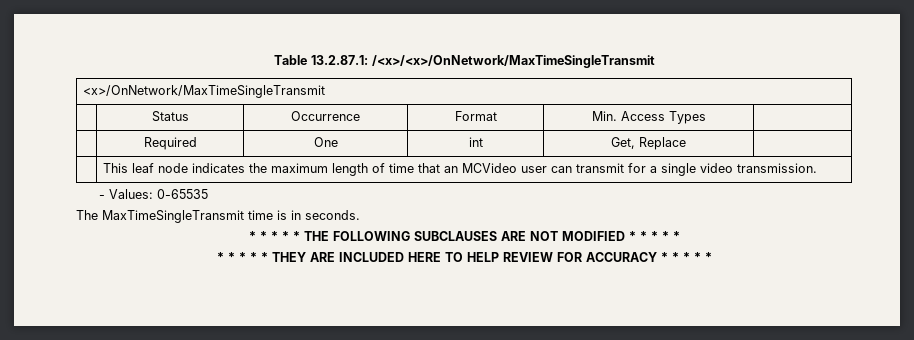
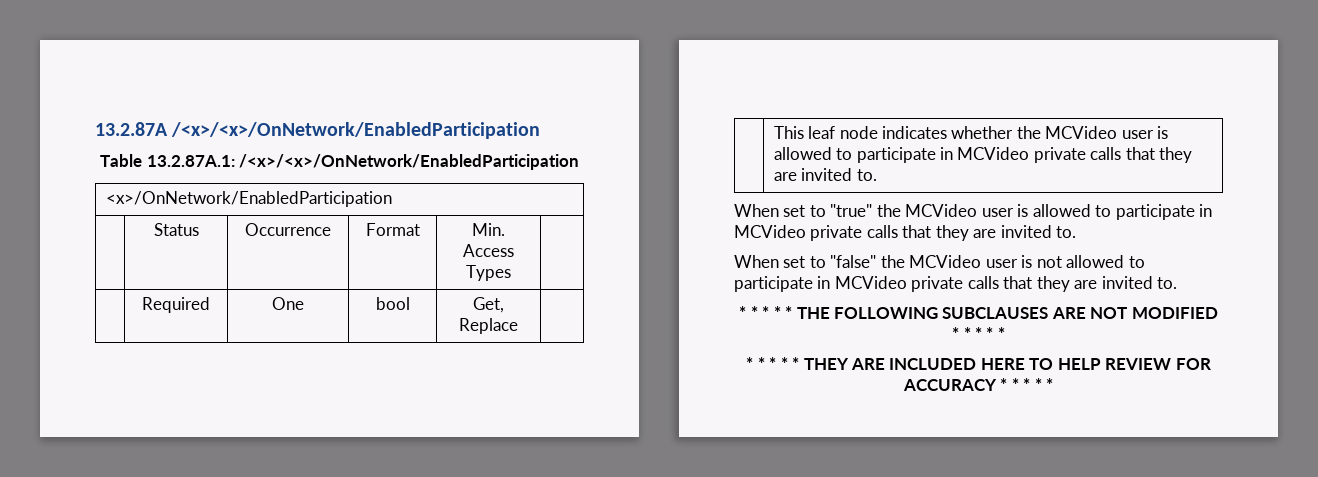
- Table 13.2.87.1: /<x>/<x>/OnNetwork/MaxTimeSingleTransmit
- <x>/OnNetwork/MaxTimeSingleTransmit
+ 13.2.87A /<x>/<x>/OnNetwork/EnabledParticipation
+ Table 13.2.87A.1: /<x>/<x>/OnNetwork/EnabledParticipation
+ <x>/OnNetwork/EnabledParticipation
- | Required | One | int | Get, Replace |
+ | Required | One | bool | Get, Replace |
- | This leaf node indicates the maximum length of time that an MCVideo user can transmit for a single video transmission.
- - Values: 0-65535
- The MaxTimeSingleTransmit time is in seconds.
+ | This leaf node indicates whether the MCVideo user is allowed to participate in MCVideo private calls that they are invited to.
+ When set to "true" the MCVideo user is allowed to participate in MCVideo private calls that they are invited to.
+ When set to "false" the MCVideo user is not allowed to participate in MCVideo private calls that they are invited to.

